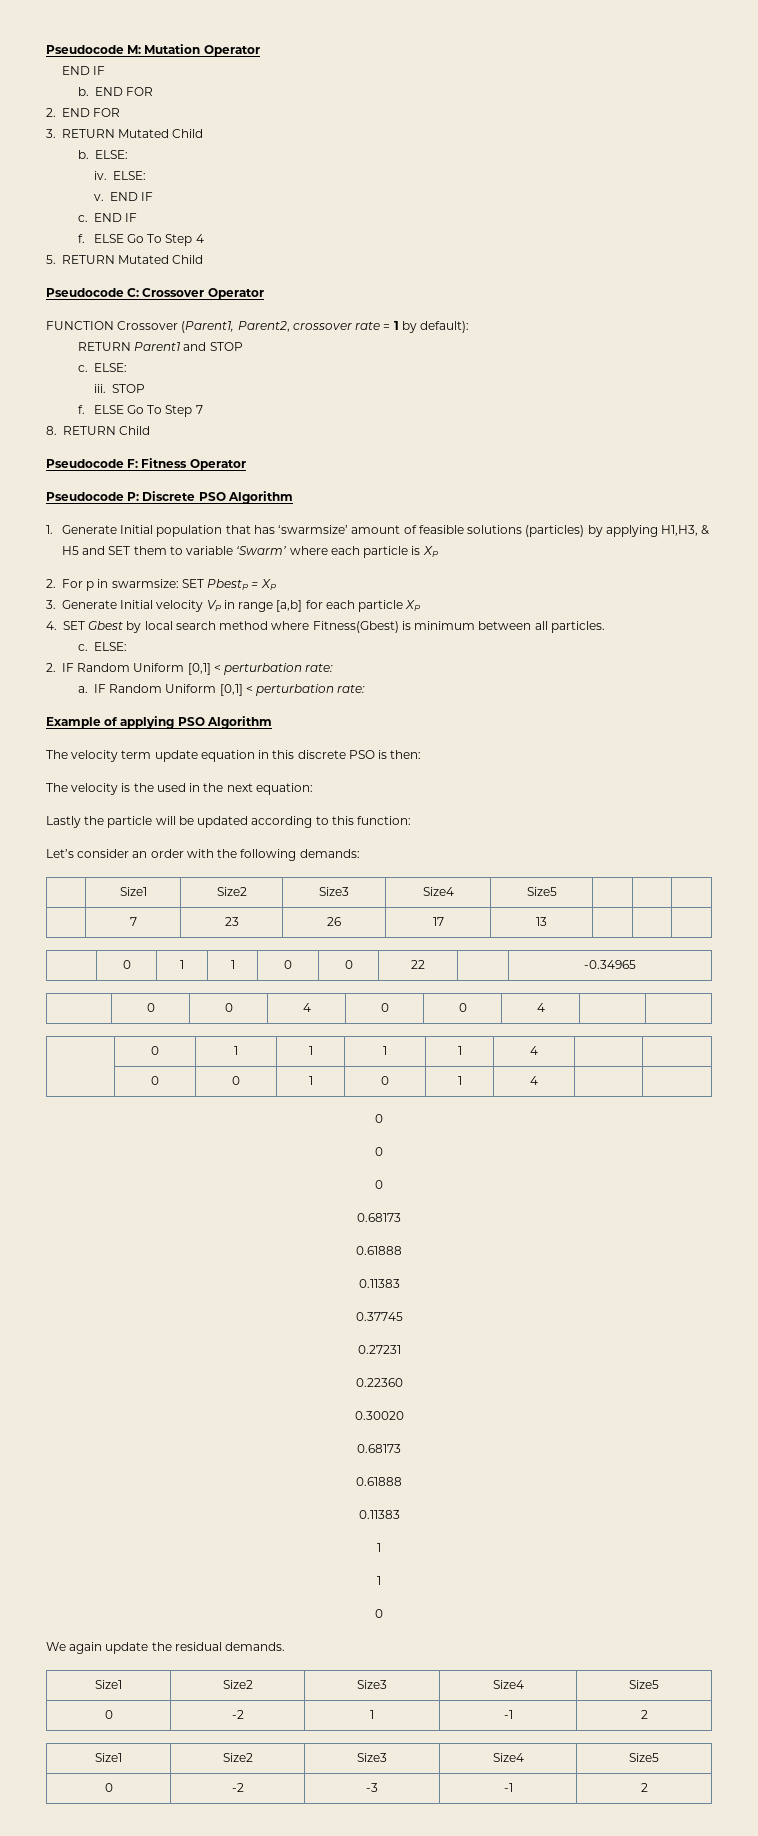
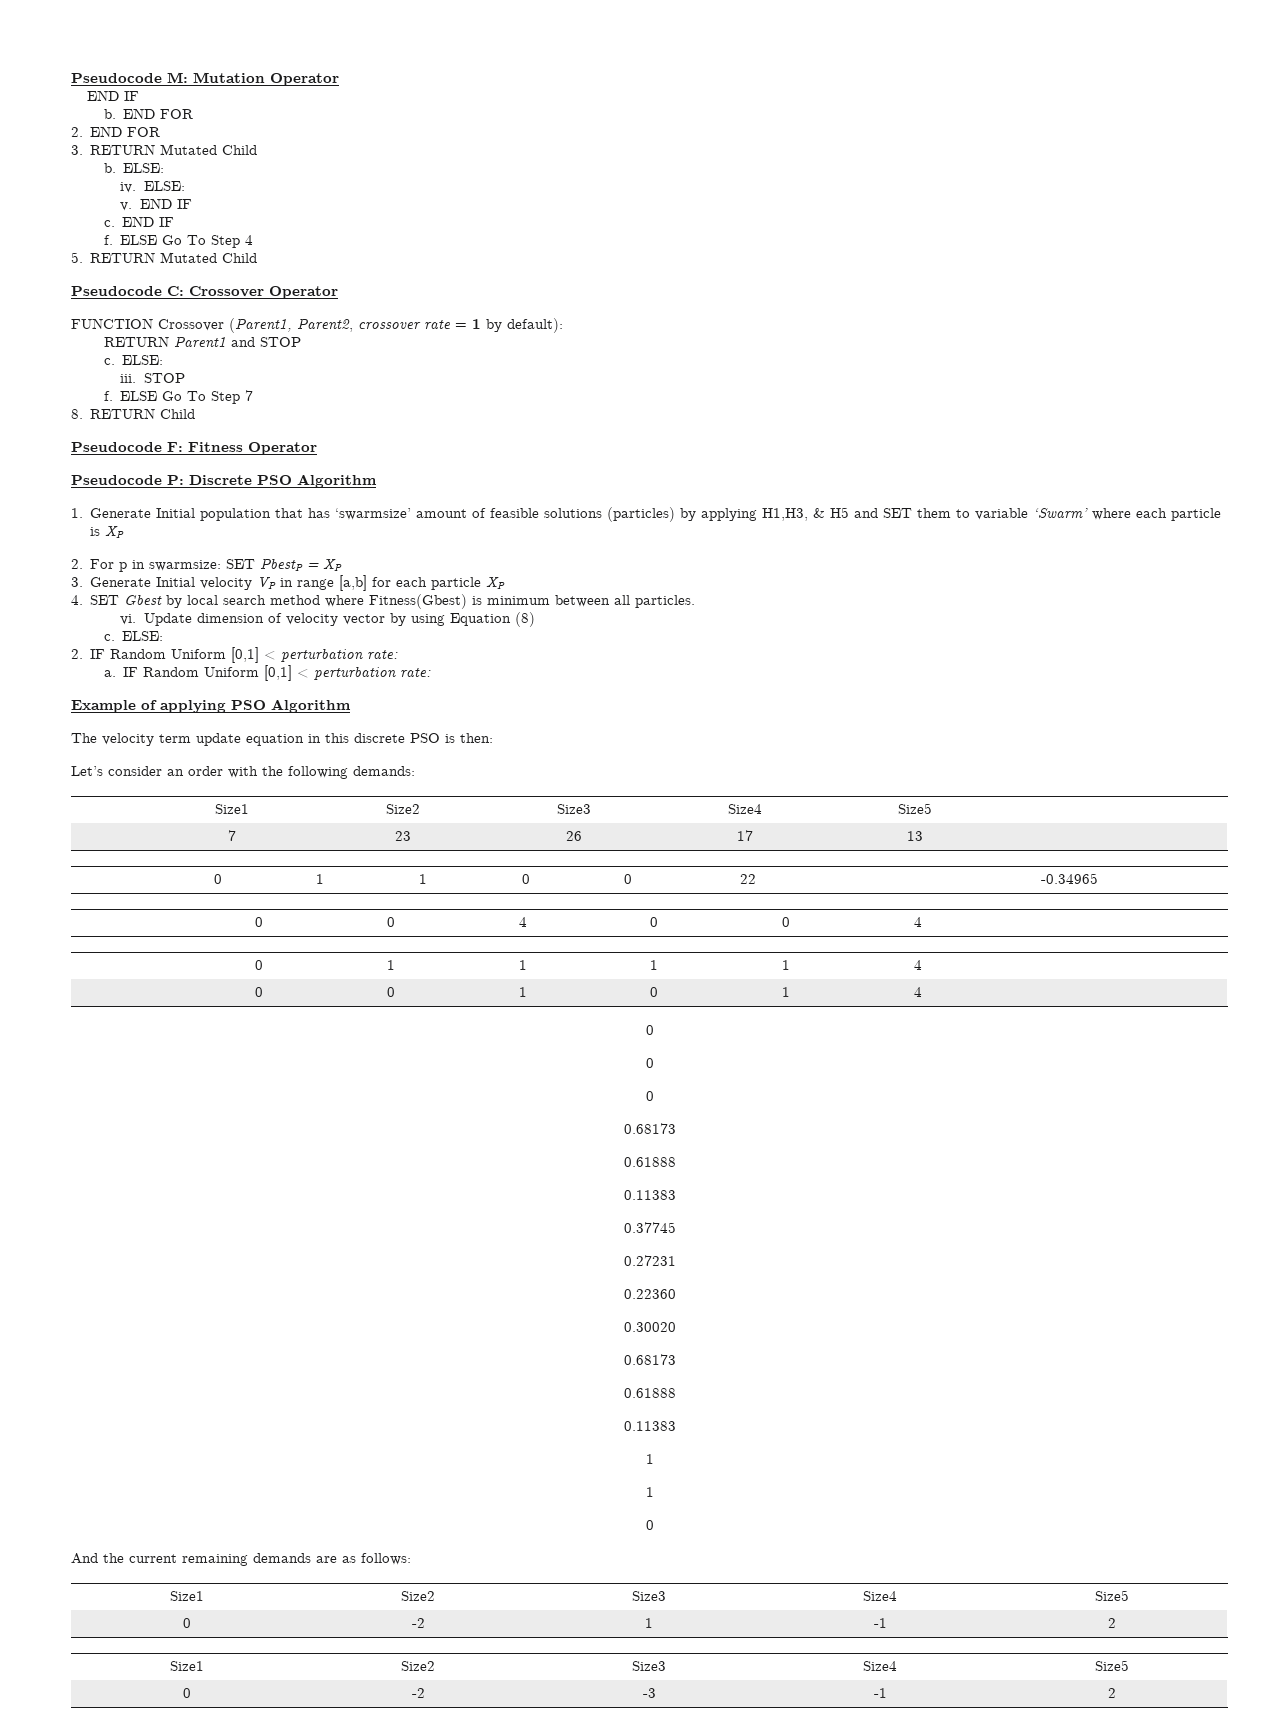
+ vi. Update dimension of velocity vector by using Equation (8)
- The velocity is the used in the next equation:
- Lastly the particle will be updated according to this function:
- We again update the residual demands.
+ And the current remaining demands are as follows:

